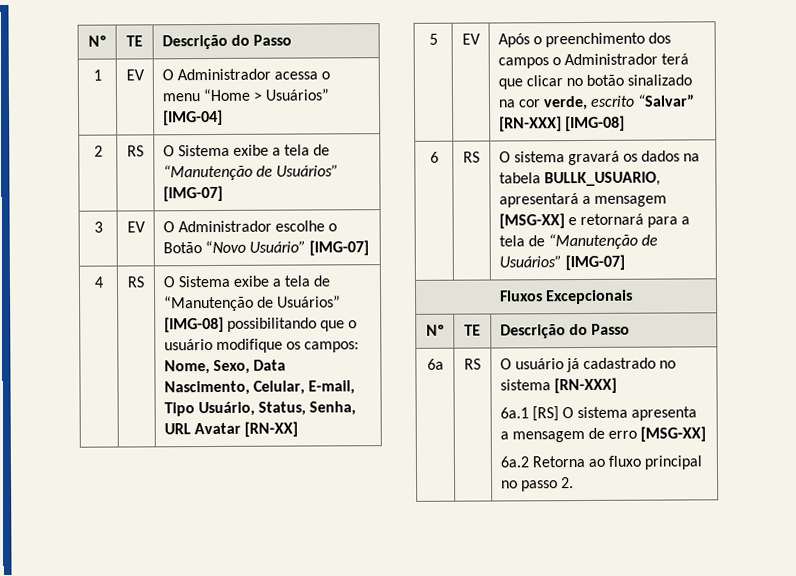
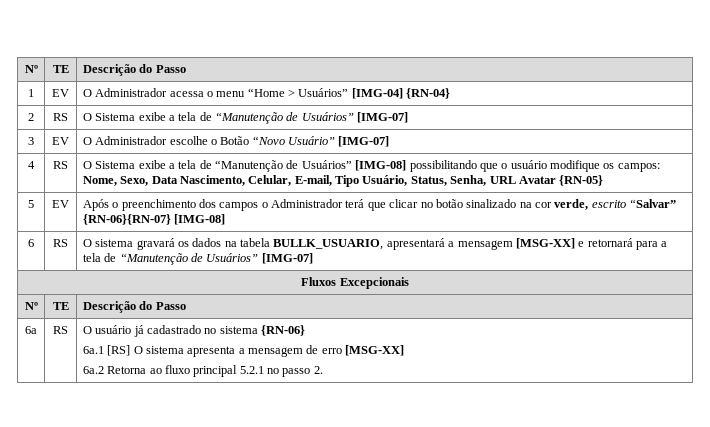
- 1 | EV | O Administrador acessa o menu “Home > Usuários” [IMG-04]
+ 1 | EV | O Administrador acessa o menu “Home > Usuários” [IMG-04] {RN-04}
- 4 | RS | O Sistema exibe a tela de “Manutenção de Usuários” [IMG-08] possibilitando que o usuário modifique os campos: Nome, Sexo, Data Nascimento, Celular, E-mail, Tipo Usuário, Status, Senha, URL Avatar [RN-XX]
+ 4 | RS | O Sistema exibe a tela de “Manutenção de Usuários” [IMG-08] possibilitando que o usuário modifique os campos: Nome, Sexo, Data Nascimento, Celular, E-mail, Tipo Usuário, Status, Senha, URL Avatar {RN-05}
- 5 | EV | Após o preenchimento dos campos o Administrador terá que clicar no botão sinalizado na cor verde, escrito “Salvar” [RN-XXX] [IMG-08]
+ 5 | EV | Após o preenchimento dos campos o Administrador terá que clicar no botão sinalizado na cor verde, escrito “Salvar” {RN-06}{RN-07} [IMG-08]
- 6a | RS | O usuário já cadastrado no sistema [RN-XXX]
+ 6a | RS | O usuário já cadastrado no sistema {RN-06}
  6a.1 [RS] O sistema apresenta a mensagem de erro [MSG-XX]
- 6a.2 Retorna ao fluxo principal no passo 2.
+ 6a.2 Retorna ao fluxo principal 5.2.1 no passo 2.

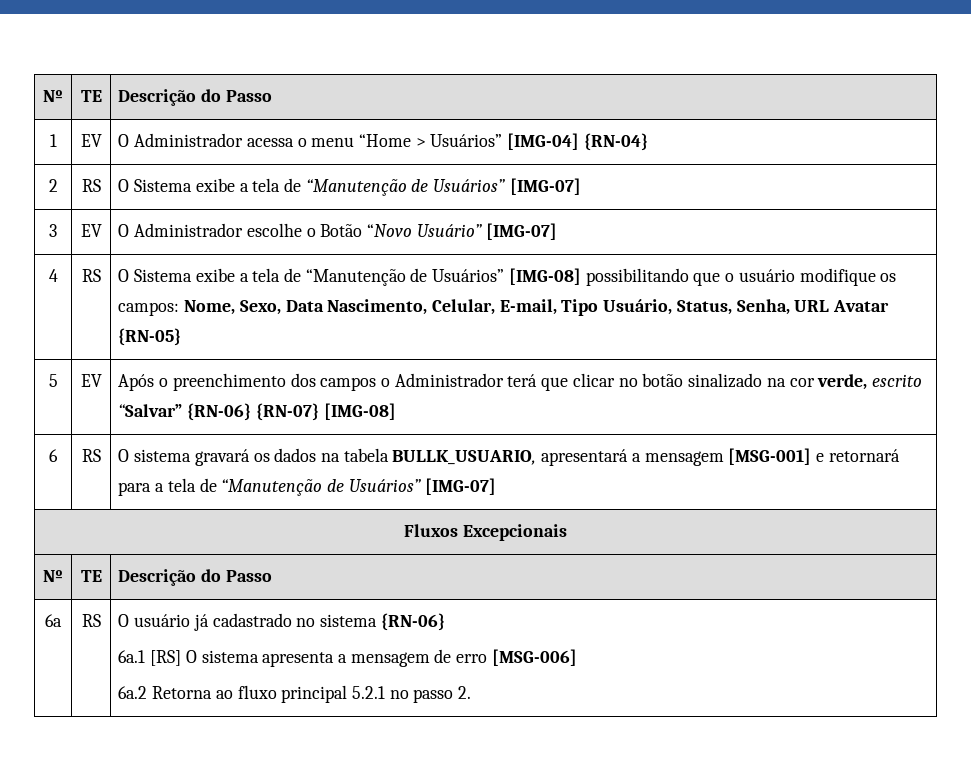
- 5 | EV | Após o preenchimento dos campos o Administrador terá que clicar no botão sinalizado na cor verde, escrito “Salvar” {RN-06}{RN-07} [IMG-08]
+ 5 | EV | Após o preenchimento dos campos o Administrador terá que clicar no botão sinalizado na cor verde, escrito “Salvar” {RN-06} {RN-07} [IMG-08]
- 6 | RS | O sistema gravará os dados na tabela BULLK_USUARIO, apresentará a mensagem [MSG-XX] e retornará para a tela de “Manutenção de Usuários” [IMG-07]
+ 6 | RS | O sistema gravará os dados na tabela BULLK_USUARIO, apresentará a mensagem [MSG-001] e retornará para a tela de “Manutenção de Usuários” [IMG-07]
  6a | RS | O usuário já cadastrado no sistema {RN-06}
- 6a.1 [RS] O sistema apresenta a mensagem de erro [MSG-XX]
+ 6a.1 [RS] O sistema apresenta a mensagem de erro [MSG-006]

